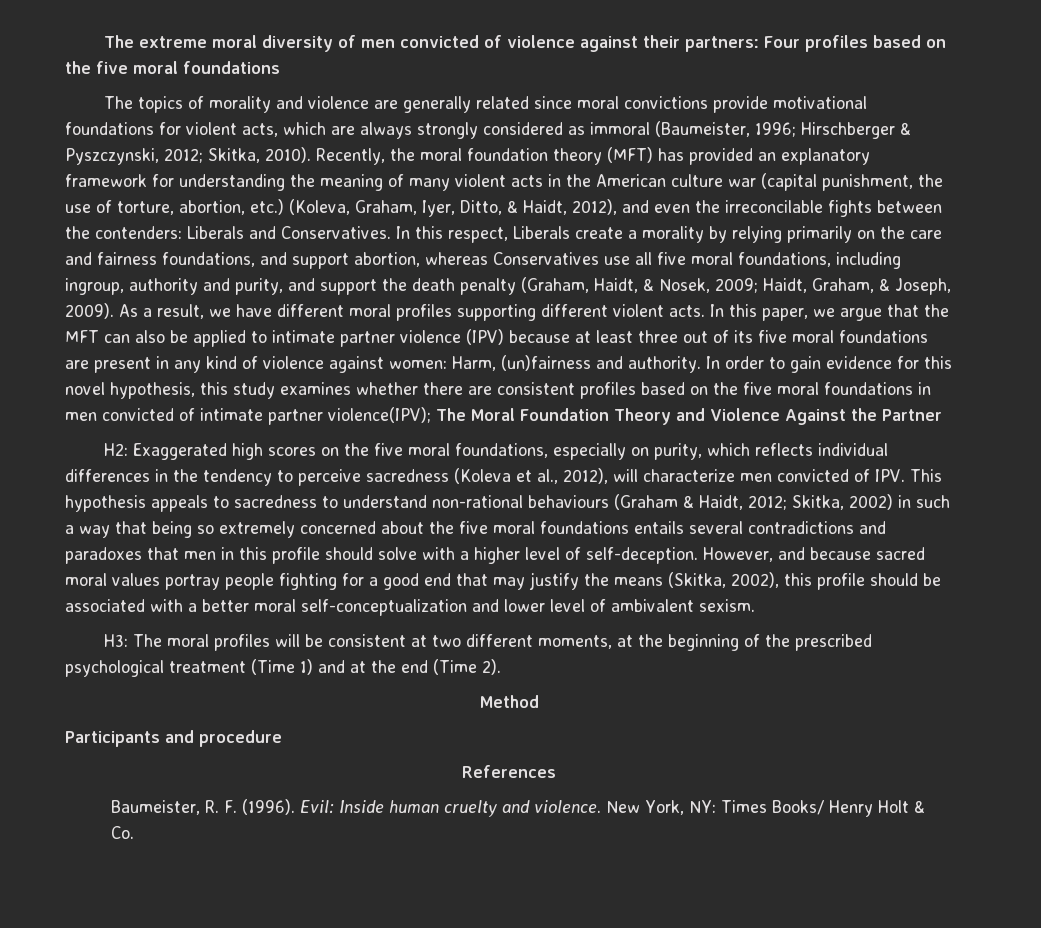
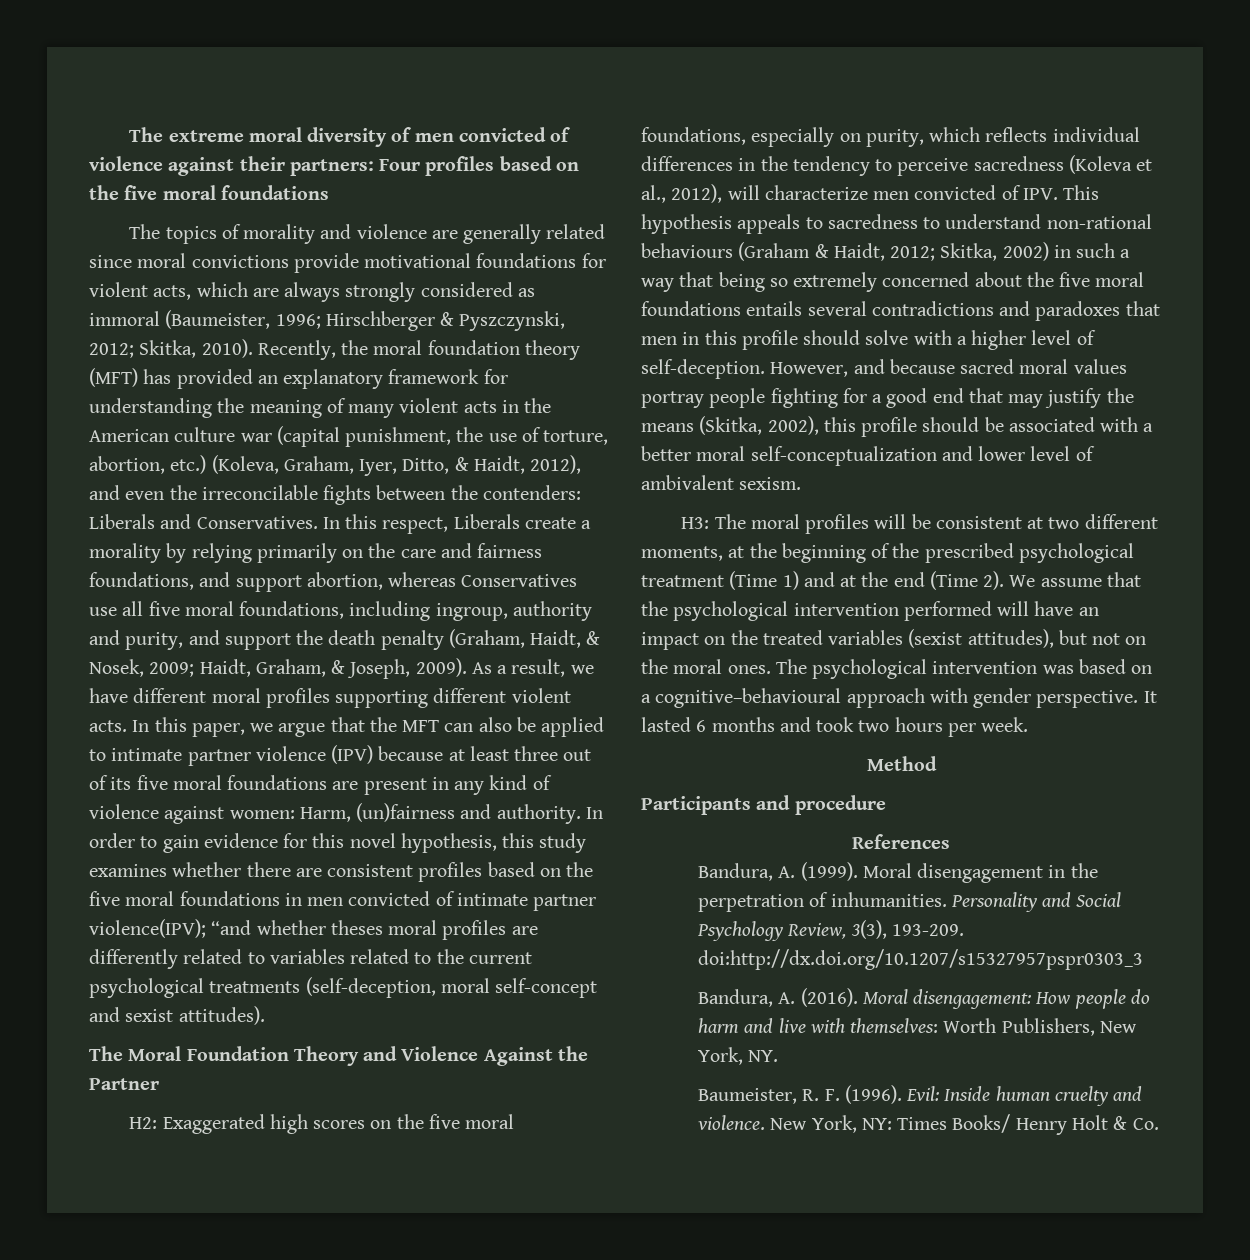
- In order to gain evidence for this novel hypothesis, this study examines whether there are consistent profiles based on the five moral foundations in men convicted of intimate partner violence(IPV); The Moral Foundation Theory and Violence Against the Partner
+ In order to gain evidence for this novel hypothesis, this study examines whether there are consistent profiles based on the five moral foundations in men convicted of intimate partner violence(IPV); “and whether theses moral profiles are differently related to variables related to the current psychological treatments (self-deception, moral self-concept and sexist attitudes).
+ The Moral Foundation Theory and Violence Against the Partner
+ We assume that the psychological intervention performed will have an impact on the treated variables (sexist attitudes), but not on the moral ones. The psychological intervention was based on a cognitive–behavioural approach with gender perspective. It lasted 6 months and took two hours per week.
+ Bandura, A. (1999). Moral disengagement in the perpetration of inhumanities. Personality and Social Psychology Review, 3(3), 193-209. doi:http://dx.doi.org/10.1207/s15327957pspr0303_3
+ Bandura, A. (2016). Moral disengagement: How people do harm and live with themselves: Worth Publishers, New York, NY.

